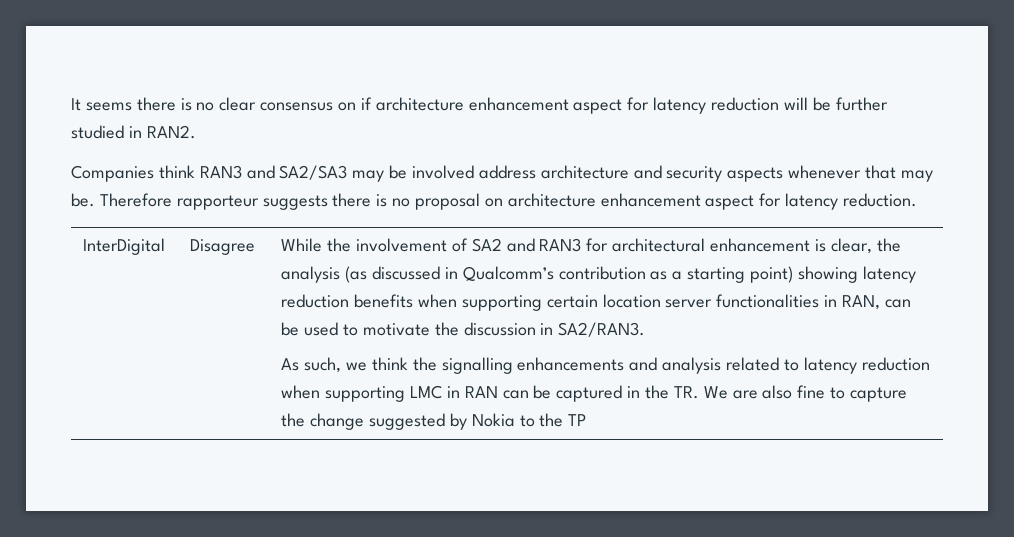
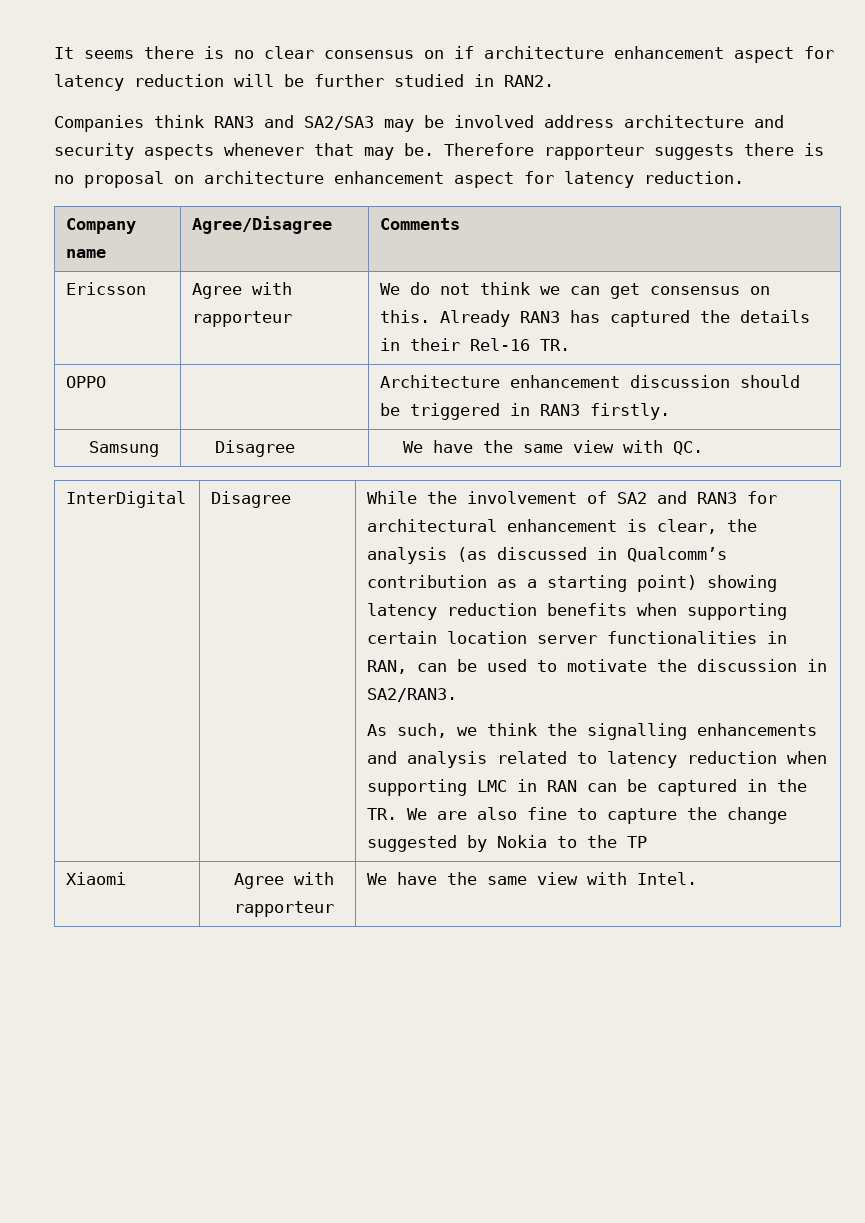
+ Company name | Agree/Disagree | Comments
+ Ericsson | Agree with rapporteur | We do not think we can get consensus on this. Already RAN3 has captured the details in their Rel-16 TR.
+ OPPO | | Architecture enhancement discussion should be triggered in RAN3 firstly.
+ Samsung | Disagree | We have the same view with QC.
+ Xiaomi | Agree with rapporteur | We have the same view with Intel.

